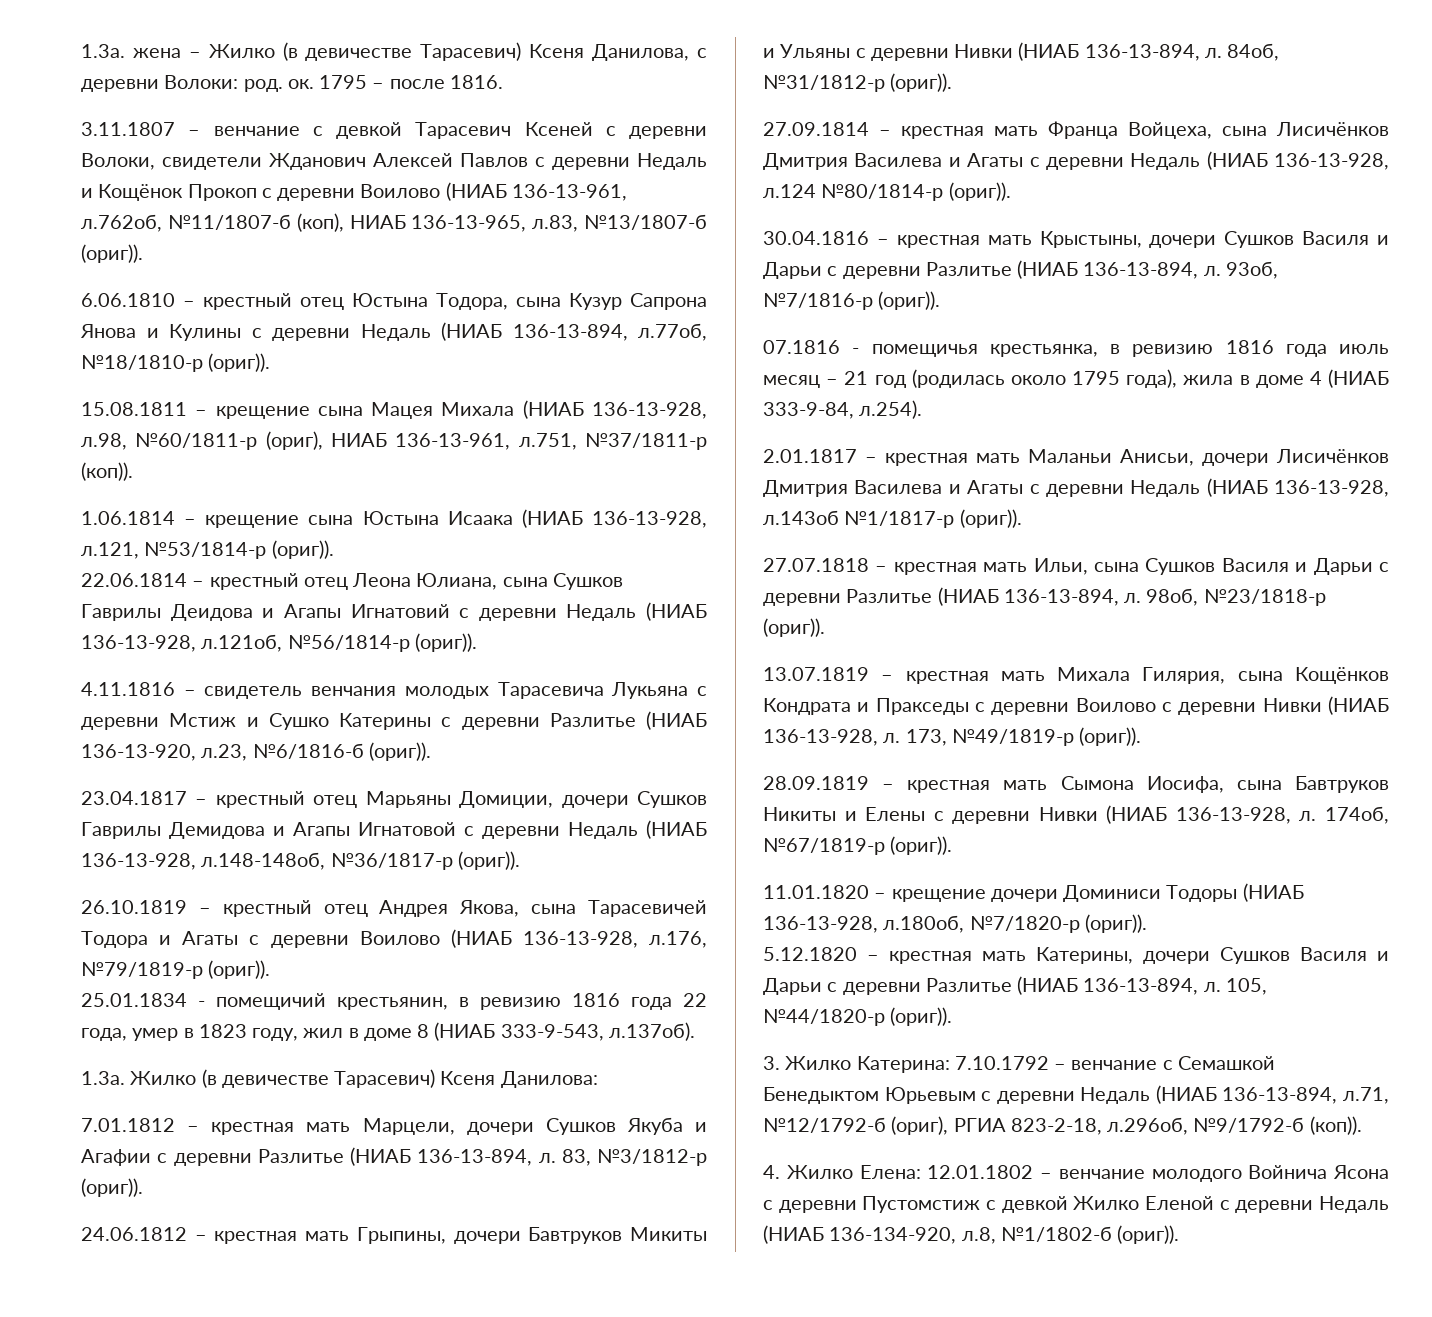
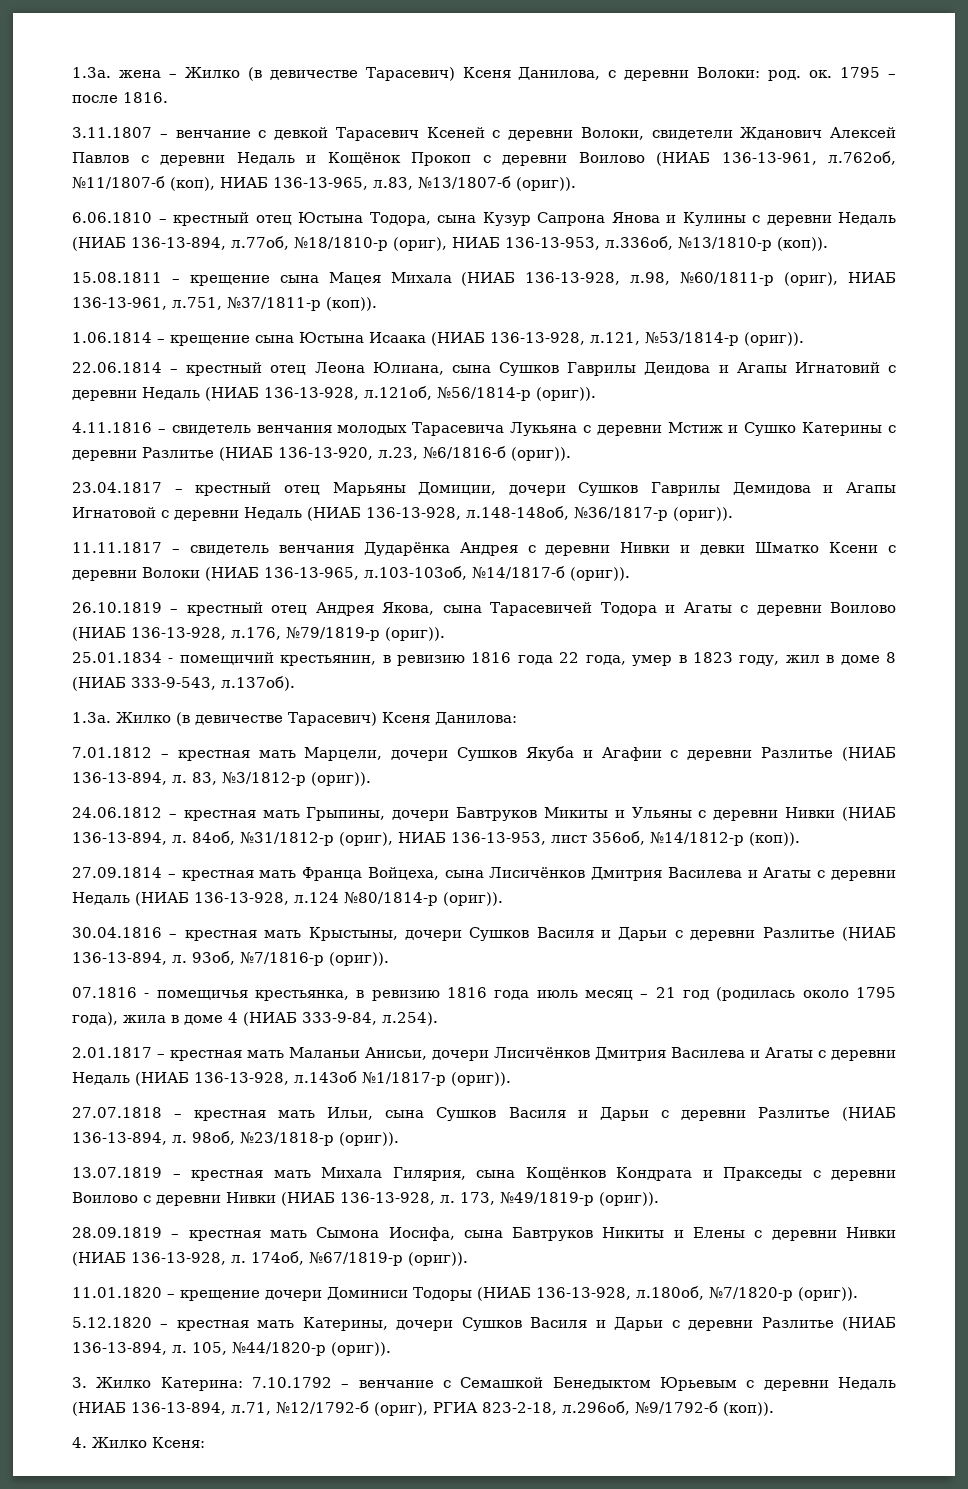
- 6.06.1810 – крестный отец Юстына Тодора, сына Кузур Сапрона Янова и Кулины с деревни Недаль (НИАБ 136-13-894, л.77об, №18/1810-р (ориг)).
+ 6.06.1810 – крестный отец Юстына Тодора, сына Кузур Сапрона Янова и Кулины с деревни Недаль (НИАБ 136-13-894, л.77об, №18/1810-р (ориг), НИАБ 136-13-953, л.336об, №13/1810-р (коп)).
+ 11.11.1817 – свидетель венчания Дударёнка Андрея с деревни Нивки и девки Шматко Ксени с деревни Волоки (НИАБ 136-13-965, л.103-103об, №14/1817-б (ориг)).
- 84об, №31/1812-р (ориг)).
+ 84об, №31/1812-р (ориг), НИАБ 136-13-953, лист 356об, №14/1812-р (коп)).
- 4. Жилко Елена: 12.01.1802 – венчание молодого Войнича Ясона с деревни Пустомстиж с девкой Жилко Еленой с деревни Недаль (НИАБ 136-134-920, л.8, №1/1802-б (ориг)).
+ 4. Жилко Ксеня:

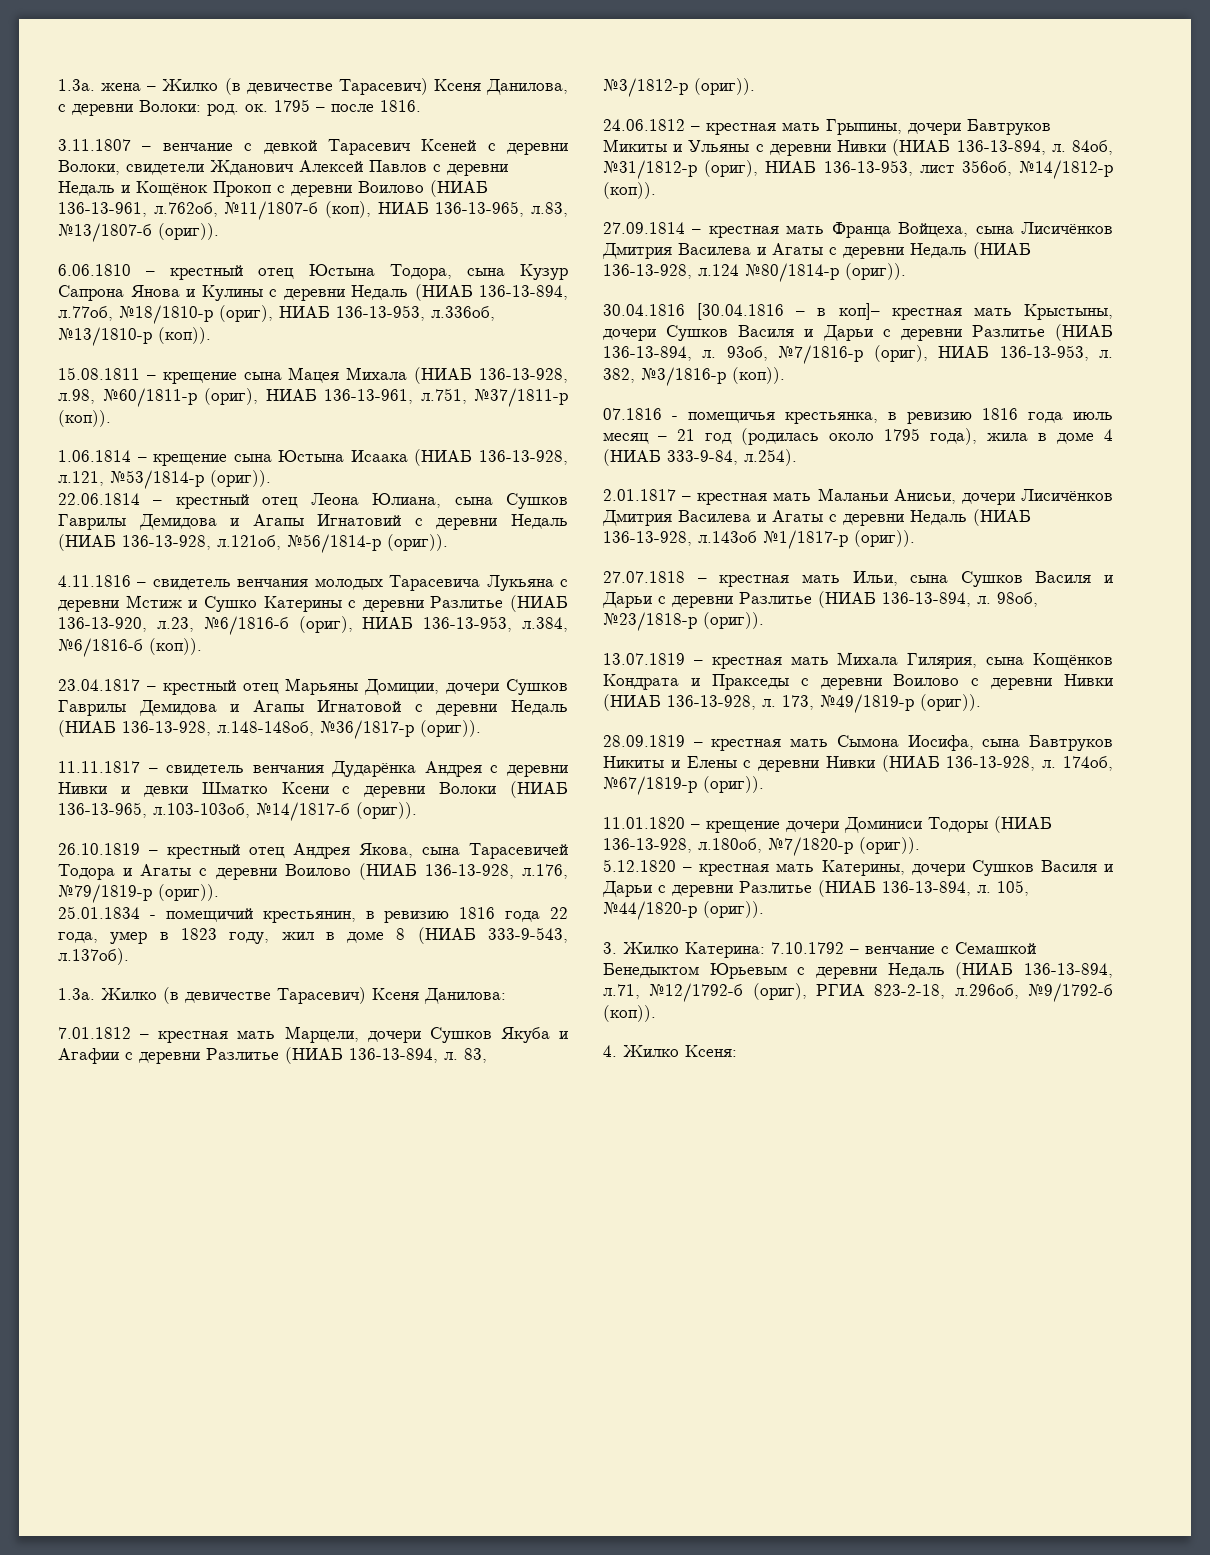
- 22.06.1814 – крестный отец Леона Юлиана, сына Сушков Гаврилы Деидова и Агапы Игнатовий с деревни Недаль (НИАБ 136-13-928, л.121об, №56/1814-р (ориг)).
+ 22.06.1814 – крестный отец Леона Юлиана, сына Сушков Гаврилы Демидова и Агапы Игнатовий с деревни Недаль (НИАБ 136-13-928, л.121об, №56/1814-р (ориг)).
- 4.11.1816 – свидетель венчания молодых Тарасевича Лукьяна с деревни Мстиж и Сушко Катерины с деревни Разлитье (НИАБ 136-13-920, л.23, №6/1816-б (ориг)).
+ 4.11.1816 – свидетель венчания молодых Тарасевича Лукьяна с деревни Мстиж и Сушко Катерины с деревни Разлитье (НИАБ 136-13-920, л.23, №6/1816-б (ориг), НИАБ 136-13-953, л.384, №6/1816-б (коп)).
- 30.04.1816 – крестная мать Крыстыны, дочери Сушков Василя и Дарьи с деревни Разлитье (НИАБ 136-13-894, л.
+ 30.04.1816 [30.04.1816 – в коп]– крестная мать Крыстыны, дочери Сушков Василя и Дарьи с деревни Разлитье (НИАБ 136-13-894, л.
- 93об, №7/1816-р (ориг)).
+ 93об, №7/1816-р (ориг), НИАБ 136-13-953, л. 382, №3/1816-р (коп)).

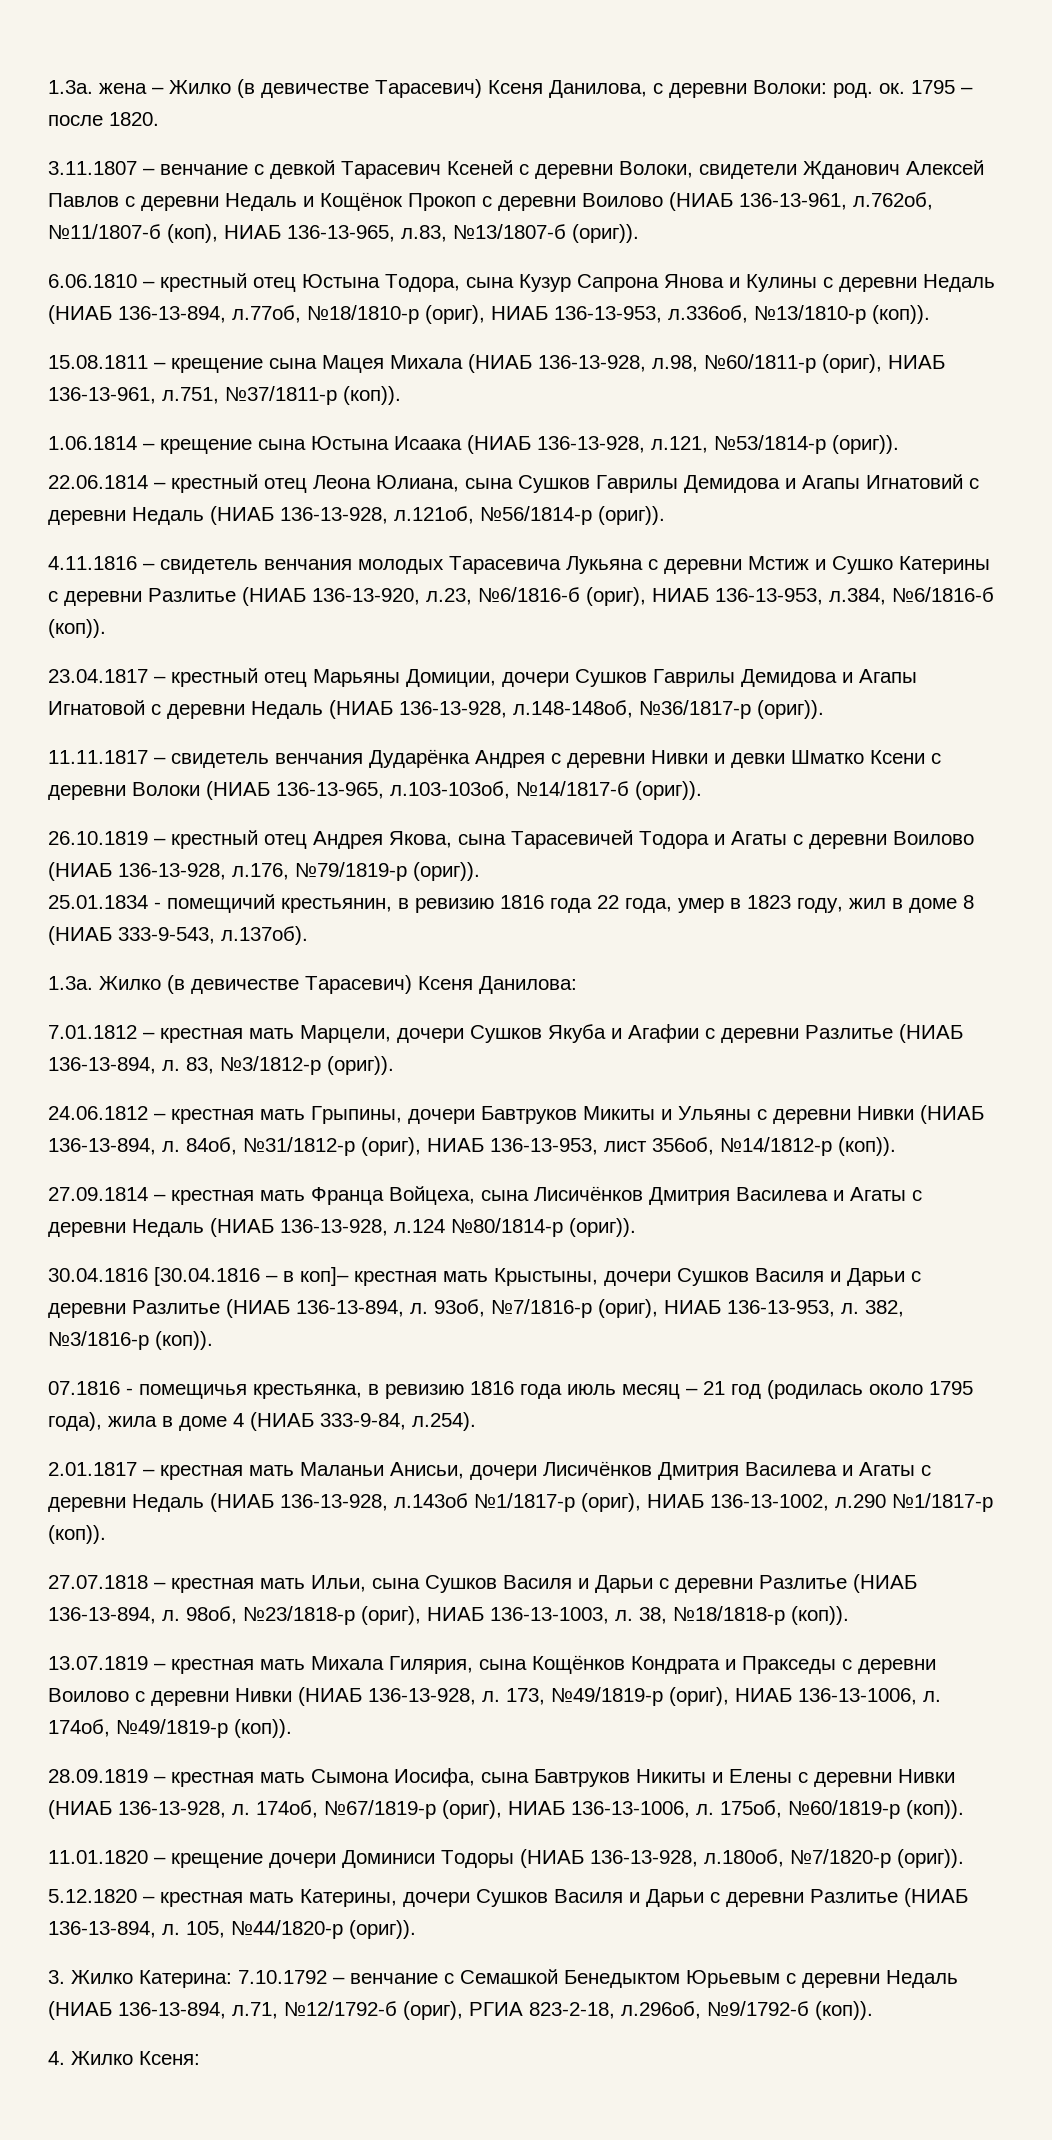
- 1795 – после 1816.
+ 1795 – после 1820.
- 2.01.1817 – крестная мать Маланьи Анисьи, дочери Лисичёнков Дмитрия Василева и Агаты с деревни Недаль (НИАБ 136-13-928, л.143об №1/1817-р (ориг)).
+ 2.01.1817 – крестная мать Маланьи Анисьи, дочери Лисичёнков Дмитрия Василева и Агаты с деревни Недаль (НИАБ 136-13-928, л.143об №1/1817-р (ориг), НИАБ 136-13-1002, л.290 №1/1817-р (коп)).
- 98об, №23/1818-р (ориг)).
+ 98об, №23/1818-р (ориг), НИАБ 136-13-1003, л. 38, №18/1818-р (коп)).
- 173, №49/1819-р (ориг)).
+ 173, №49/1819-р (ориг), НИАБ 136-13-1006, л. 174об, №49/1819-р (коп)).
- 174об, №67/1819-р (ориг)).
+ 174об, №67/1819-р (ориг), НИАБ 136-13-1006, л. 175об, №60/1819-р (коп)).

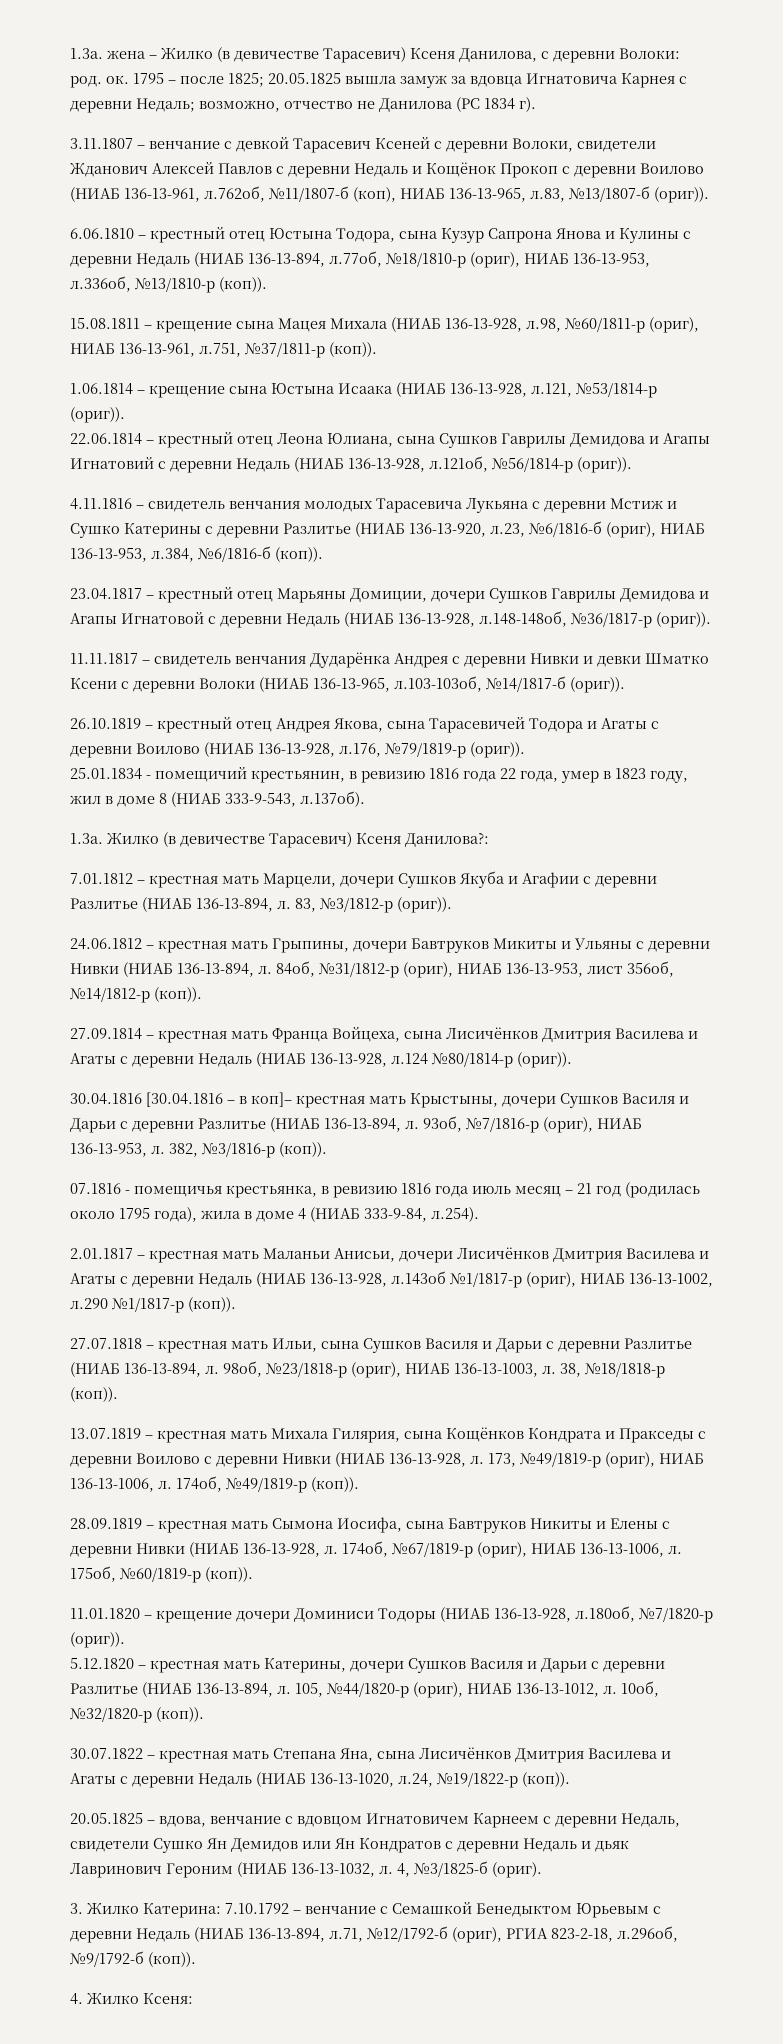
- 1795 – после 1820.
+ 1795 – после 1825; 20.05.1825 вышла замуж за вдовца Игнатовича Карнея с деревни Недаль; возможно, отчество не Данилова (РС 1834 г).
- 1.3а. Жилко (в девичестве Тарасевич) Ксеня Данилова:
+ 1.3а. Жилко (в девичестве Тарасевич) Ксеня Данилова?:
- 105, №44/1820-р (ориг)).
+ 105, №44/1820-р (ориг), НИАБ 136-13-1012, л. 10об, №32/1820-р (коп)).
+ 30.07.1822 – крестная мать Степана Яна, сына Лисичёнков Дмитрия Василева и Агаты с деревни Недаль (НИАБ 136-13-1020, л.24, №19/1822-р (коп)).
+ 20.05.1825 – вдова, венчание с вдовцом Игнатовичем Карнеем с деревни Недаль, свидетели Сушко Ян Демидов или Ян Кондратов с деревни Недаль и дьяк Лавринович Героним (НИАБ 136-13-1032, л. 4, №3/1825-б (ориг).

